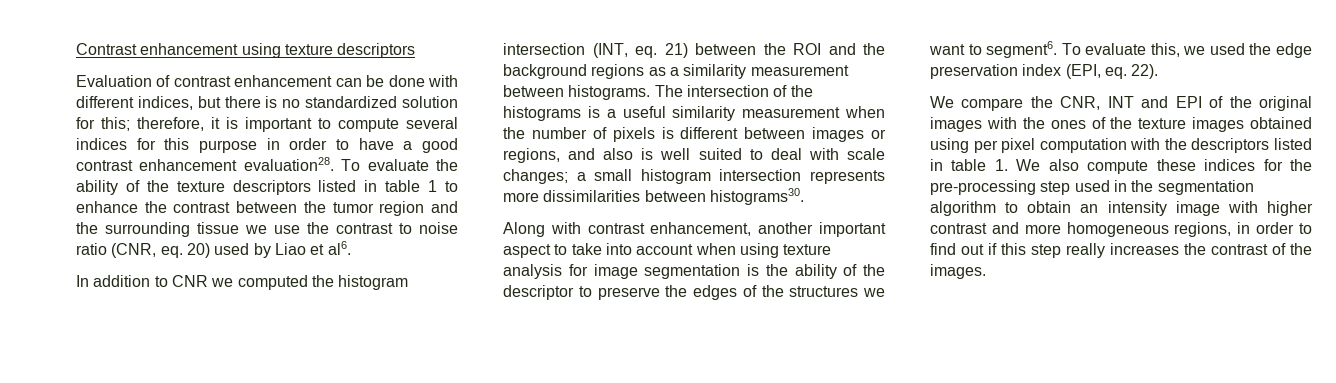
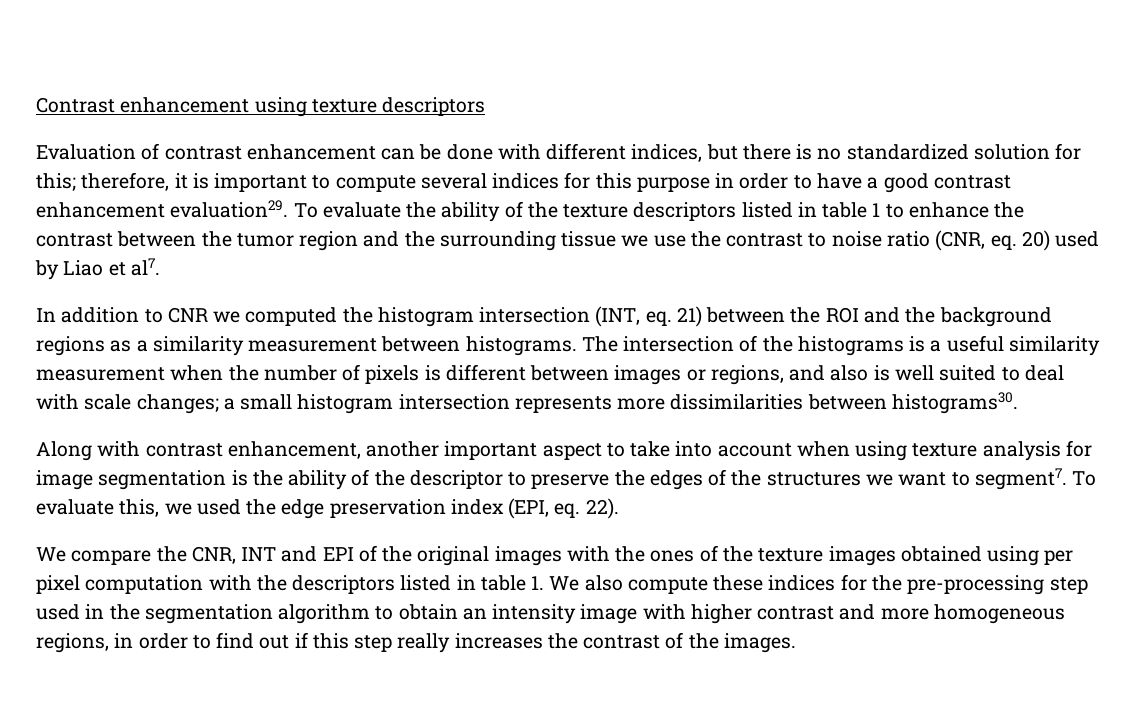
- Evaluation of contrast enhancement can be done with different indices, but there is no standardized solution for this; therefore, it is important to compute several indices for this purpose in order to have a good contrast enhancement evaluation28.
+ Evaluation of contrast enhancement can be done with different indices, but there is no standardized solution for this; therefore, it is important to compute several indices for this purpose in order to have a good contrast enhancement evaluation29.
- 20) used by Liao et al6.
+ 20) used by Liao et al7.
- Along with contrast enhancement, another important aspect to take into account when using texture analysis for image segmentation is the ability of the descriptor to preserve the edges of the structures we want to segment6.
+ Along with contrast enhancement, another important aspect to take into account when using texture analysis for image segmentation is the ability of the descriptor to preserve the edges of the structures we want to segment7.

